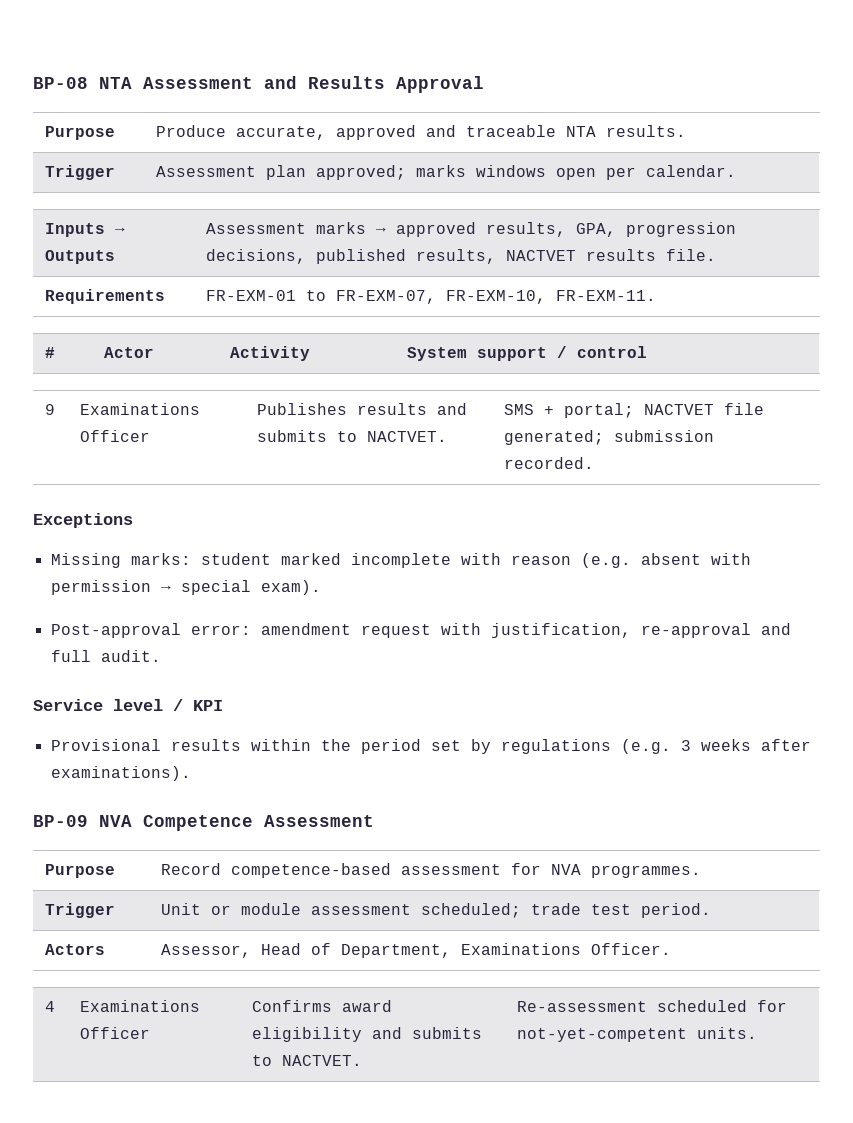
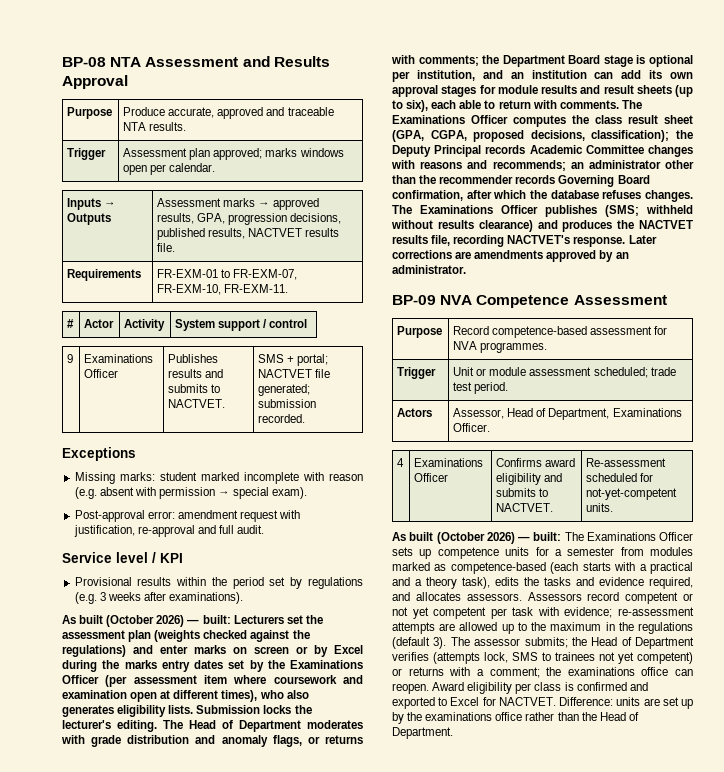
+ As built (October 2026) — built: Lecturers set the assessment plan (weights checked against the regulations) and enter marks on screen or by Excel during the marks entry dates set by the Examinations Officer (per assessment item where coursework and examination open at different times), who also generates eligibility lists. Submission locks the lecturer's editing. The Head of Department moderates with grade distribution and anomaly flags, or returns with comments; the Department Board stage is optional per institution, and an institution can add its own approval stages for module results and result sheets (up to six), each able to return with comments. The Examinations Officer computes the class result sheet (GPA, CGPA, proposed decisions, classification); the Deputy Principal records Academic Committee changes with reasons and recommends; an administrator other than the recommender records Governing Board confirmation, after which the database refuses changes. The Examinations Officer publishes (SMS; withheld without results clearance) and produces the NACTVET results file, recording NACTVET's response. Later corrections are amendments approved by an administrator.
+ As built (October 2026) — built: The Examinations Officer sets up competence units for a semester from modules marked as competence-based (each starts with a practical and a theory task), edits the tasks and evidence required, and allocates assessors. Assessors record competent or not yet competent per task with evidence; re-assessment attempts are allowed up to the maximum in the regulations (default 3). The assessor submits; the Head of Department verifies (attempts lock, SMS to trainees not yet competent) or returns with a comment; the examinations office can reopen. Award eligibility per class is confirmed and exported to Excel for NACTVET. Difference: units are set up by the examinations office rather than the Head of Department.

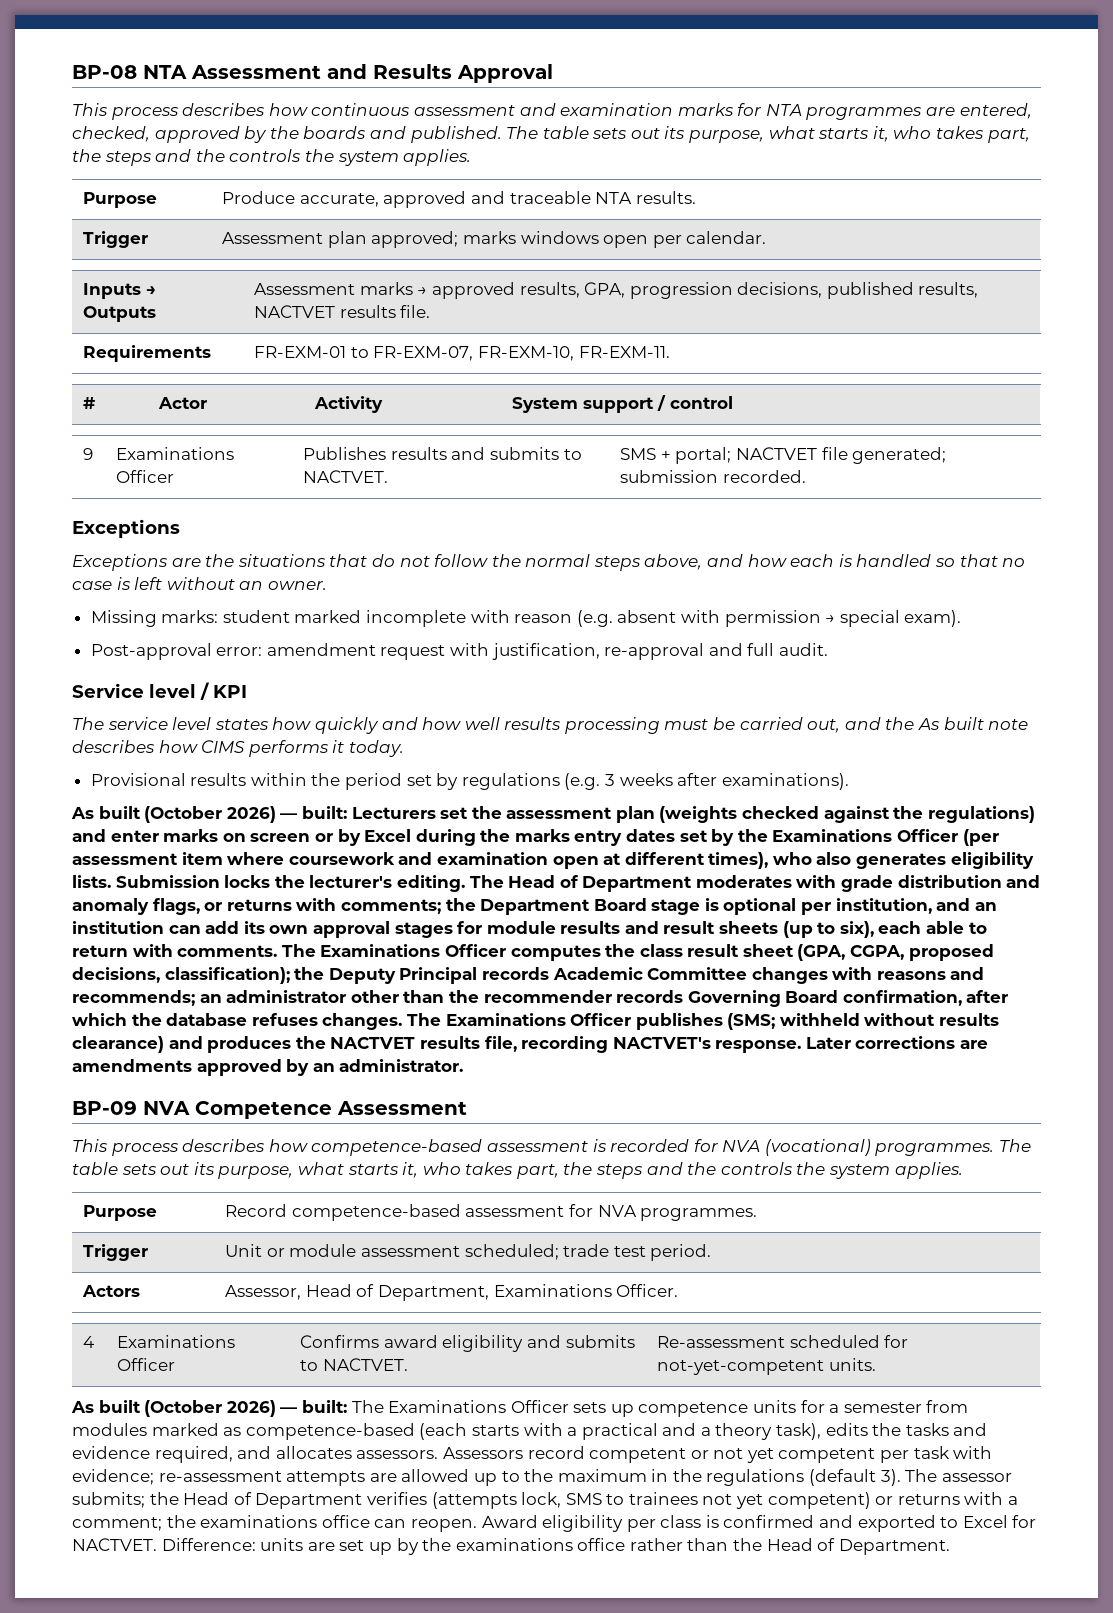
+ This process describes how continuous assessment and examination marks for NTA programmes are entered, checked, approved by the boards and published. The table sets out its purpose, what starts it, who takes part, the steps and the controls the system applies.
+ Exceptions are the situations that do not follow the normal steps above, and how each is handled so that no case is left without an owner.
+ The service level states how quickly and how well results processing must be carried out, and the As built note describes how CIMS performs it today.
+ This process describes how competence-based assessment is recorded for NVA (vocational) programmes. The table sets out its purpose, what starts it, who takes part, the steps and the controls the system applies.

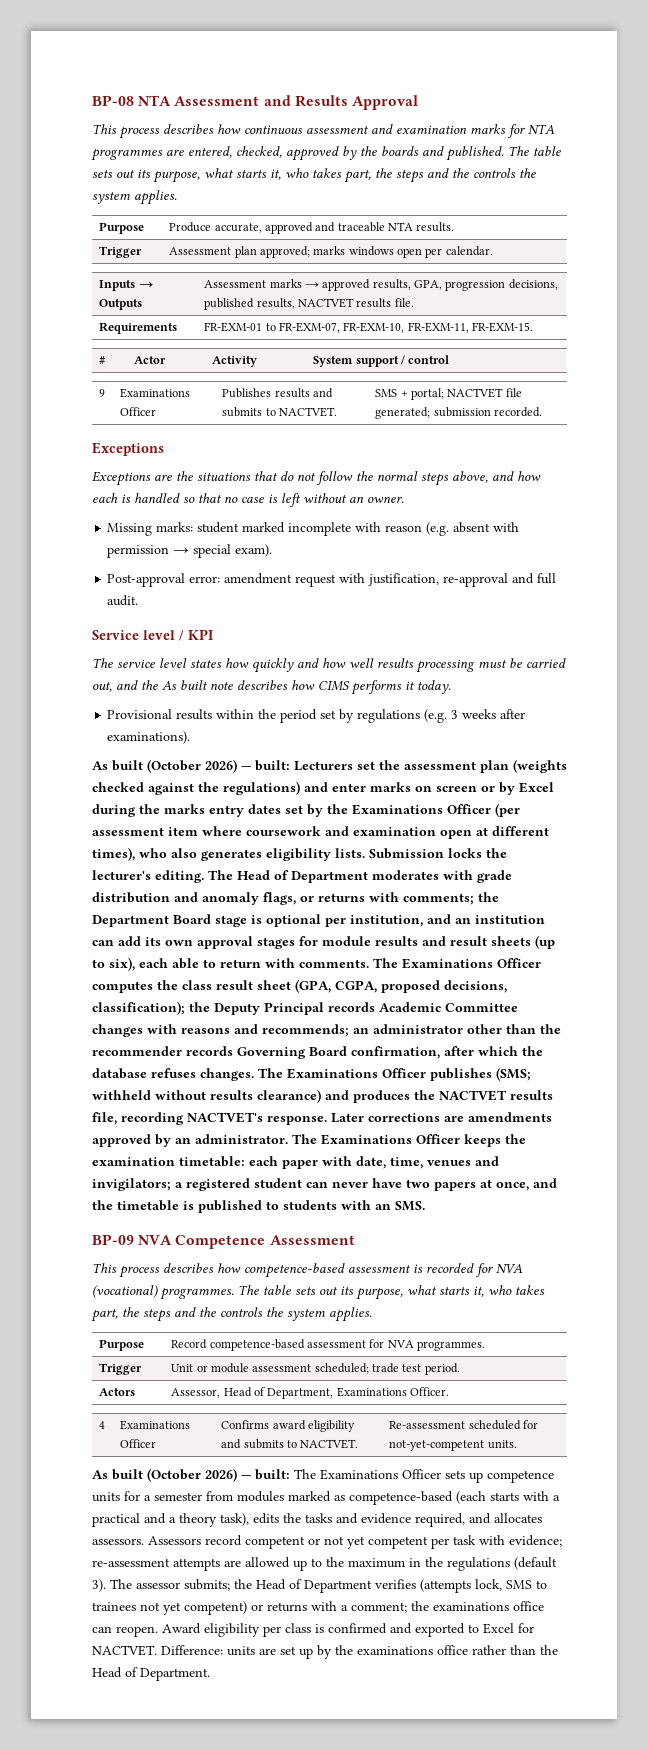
- Requirements | FR-EXM-01 to FR-EXM-07, FR-EXM-10, FR-EXM-11.
+ Requirements | FR-EXM-01 to FR-EXM-07, FR-EXM-10, FR-EXM-11, FR-EXM-15.
+ The Examinations Officer keeps the examination timetable: each paper with date, time, venues and invigilators; a registered student can never have two papers at once, and the timetable is published to students with an SMS.

